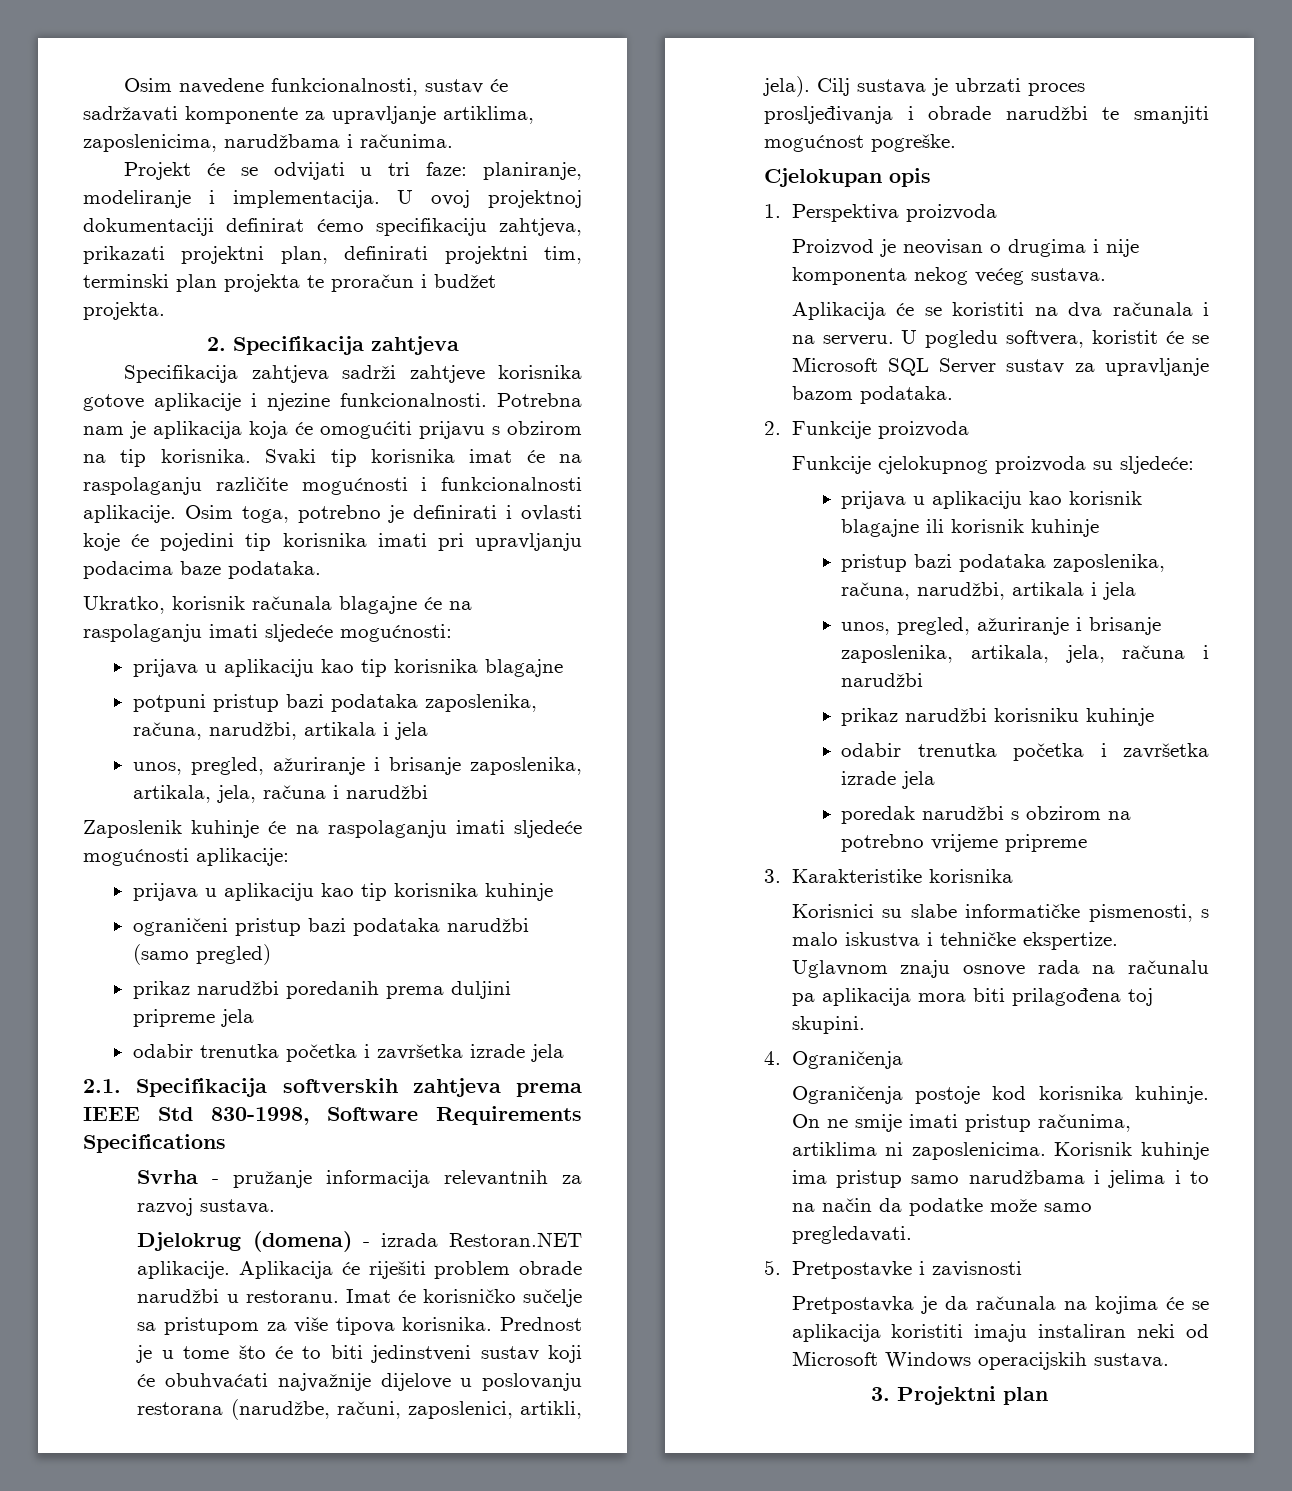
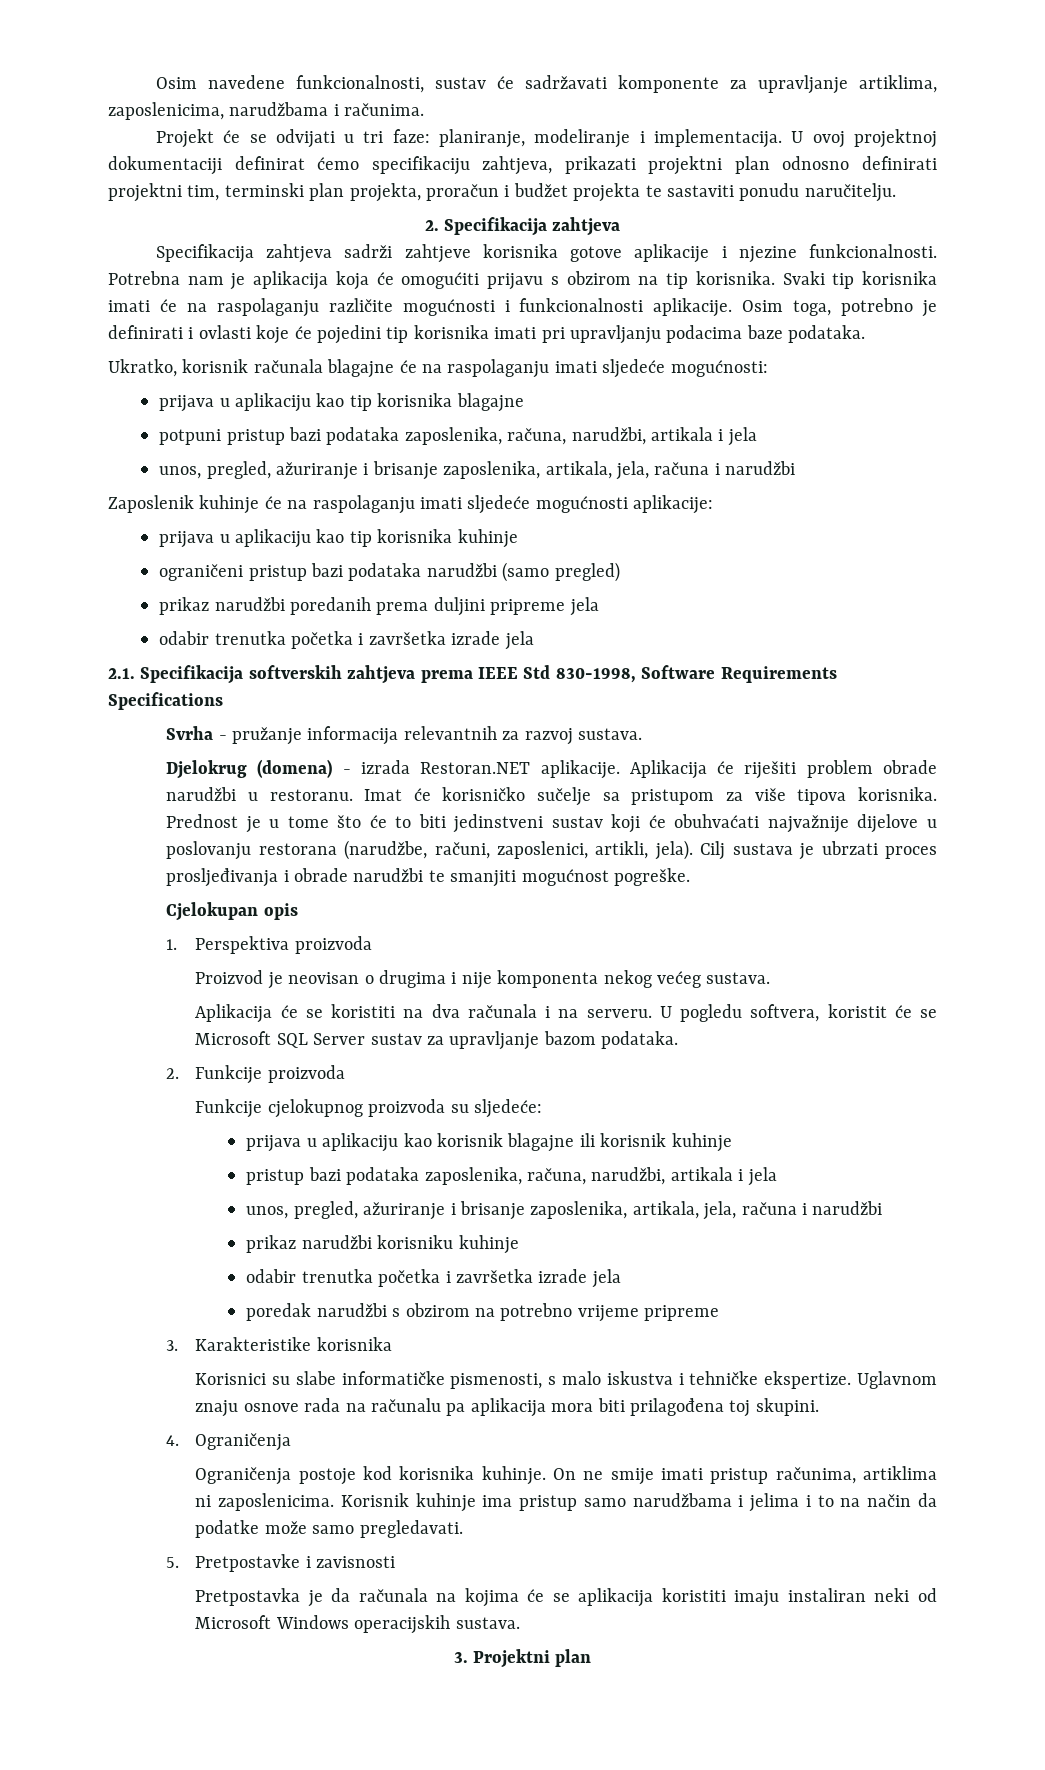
- U ovoj projektnoj dokumentaciji definirat ćemo specifikaciju zahtjeva, prikazati projektni plan, definirati projektni tim, terminski plan projekta te proračun i budžet projekta.
+ U ovoj projektnoj dokumentaciji definirat ćemo specifikaciju zahtjeva, prikazati projektni plan odnosno definirati projektni tim, terminski plan projekta, proračun i budžet projekta te sastaviti ponudu naručitelju.
- Svaki tip korisnika imat će na raspolaganju različite mogućnosti i funkcionalnosti aplikacije.
+ Svaki tip korisnika imati će na raspolaganju različite mogućnosti i funkcionalnosti aplikacije.

